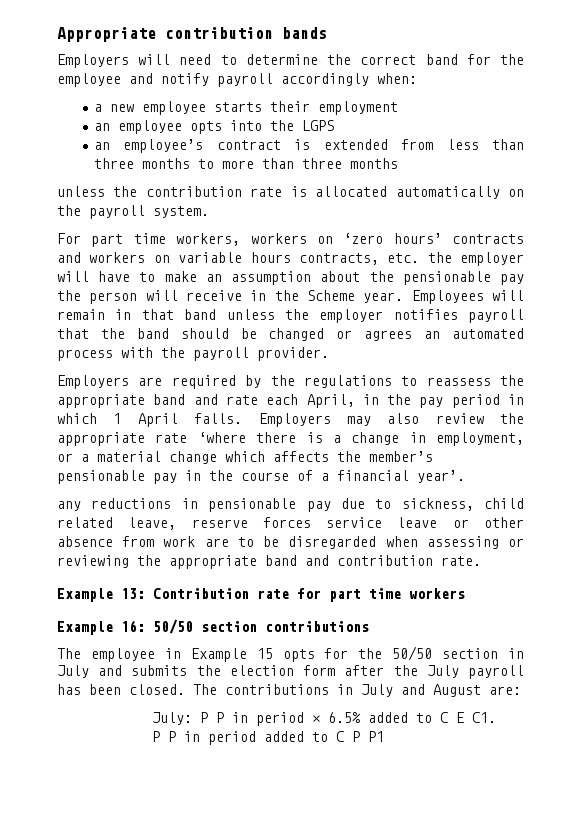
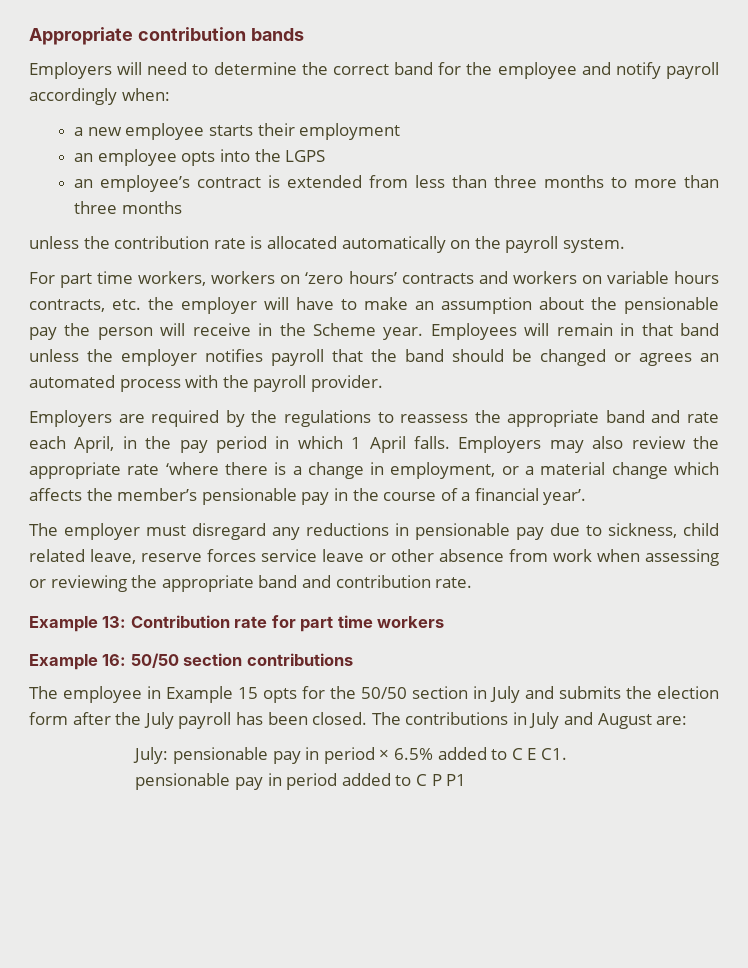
- any reductions in pensionable pay due to sickness, child related leave, reserve forces service leave or other absence from work are to be disregarded when assessing or reviewing the appropriate band and contribution rate.
+ The employer must disregard any reductions in pensionable pay due to sickness, child related leave, reserve forces service leave or other absence from work when assessing or reviewing the appropriate band and contribution rate.
- July: P P in period × 6.5% added to C E C1.
+ July: pensionable pay in period × 6.5% added to C E C1.
- P P in period added to C P P1
+ pensionable pay in period added to C P P1

